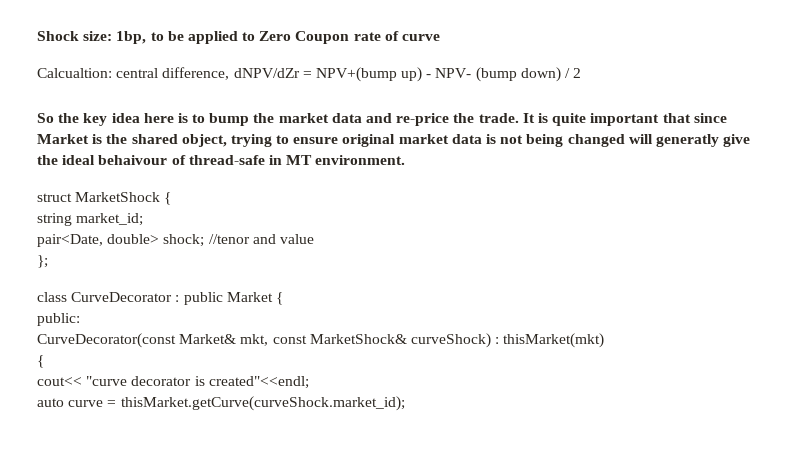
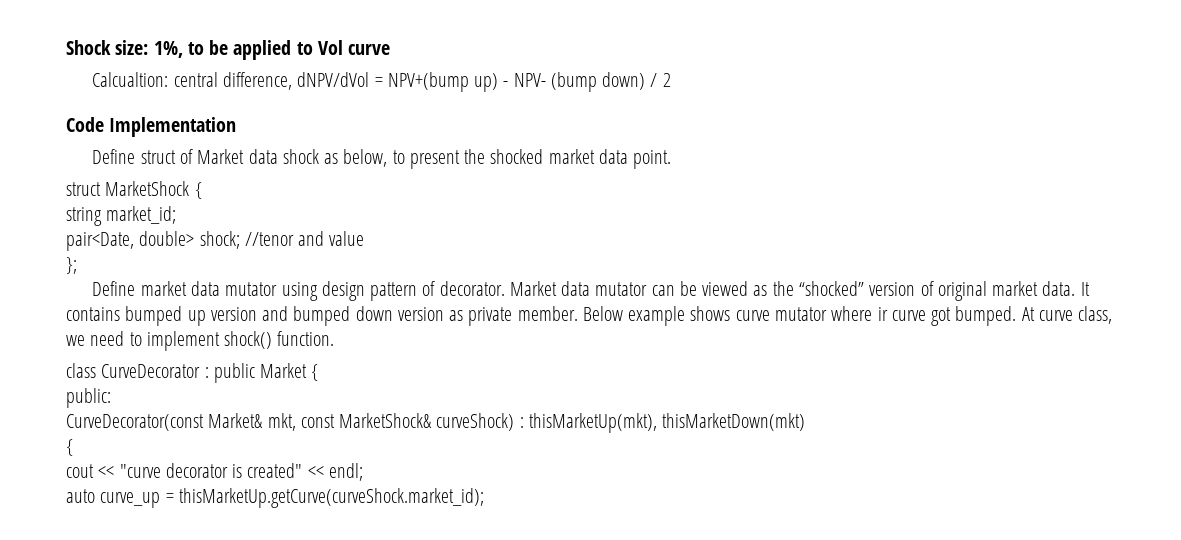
- Shock size: 1bp, to be applied to Zero Coupon rate of curve
+ Shock size: 1%, to be applied to Vol curve
- Calcualtion: central difference, dNPV/dZr = NPV+(bump up) - NPV- (bump down) / 2
+ Calcualtion: central difference, dNPV/dVol = NPV+(bump up) - NPV- (bump down) / 2
- So the key idea here is to bump the market data and re-price the trade. It is quite important that since Market is the shared object, trying to ensure original market data is not being changed will generatly give the ideal behaivour of thread-safe in MT environment.
+ Code Implementation
+ Define struct of Market data shock as below, to present the shocked market data point.
+ Define market data mutator using design pattern of decorator. Market data mutator can be viewed as the “shocked” version of original market data. It contains bumped up version and bumped down version as private member. Below example shows curve mutator where ir curve got bumped. At curve class, we need to implement shock() function.
- CurveDecorator(const Market& mkt, const MarketShock& curveShock) : thisMarket(mkt)
+ CurveDecorator(const Market& mkt, const MarketShock& curveShock) : thisMarketUp(mkt), thisMarketDown(mkt)
  {
- cout<< "curve decorator is created"<<endl;
- auto curve = thisMarket.getCurve(curveShock.market_id);
+ cout << "curve decorator is created" << endl;
+ auto curve_up = thisMarketUp.getCurve(curveShock.market_id);

